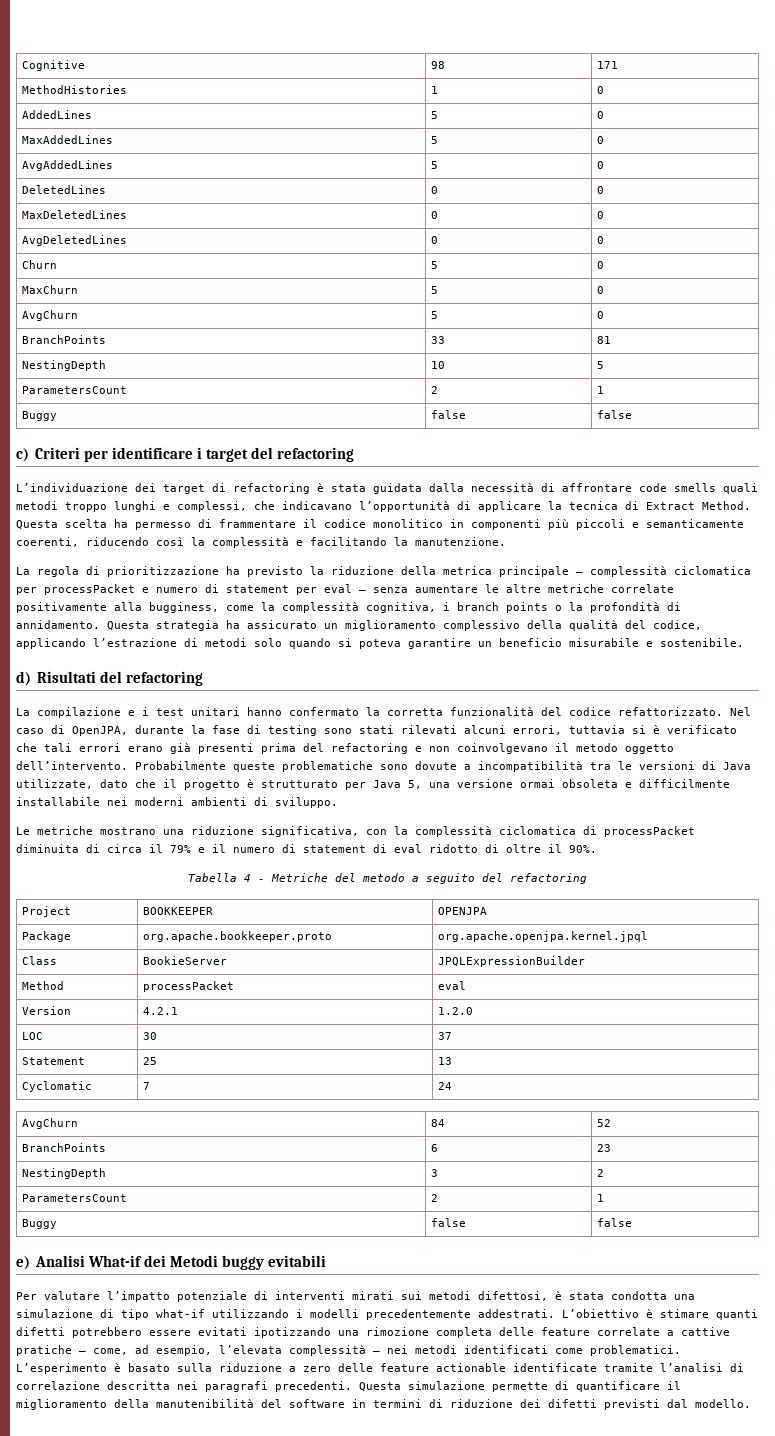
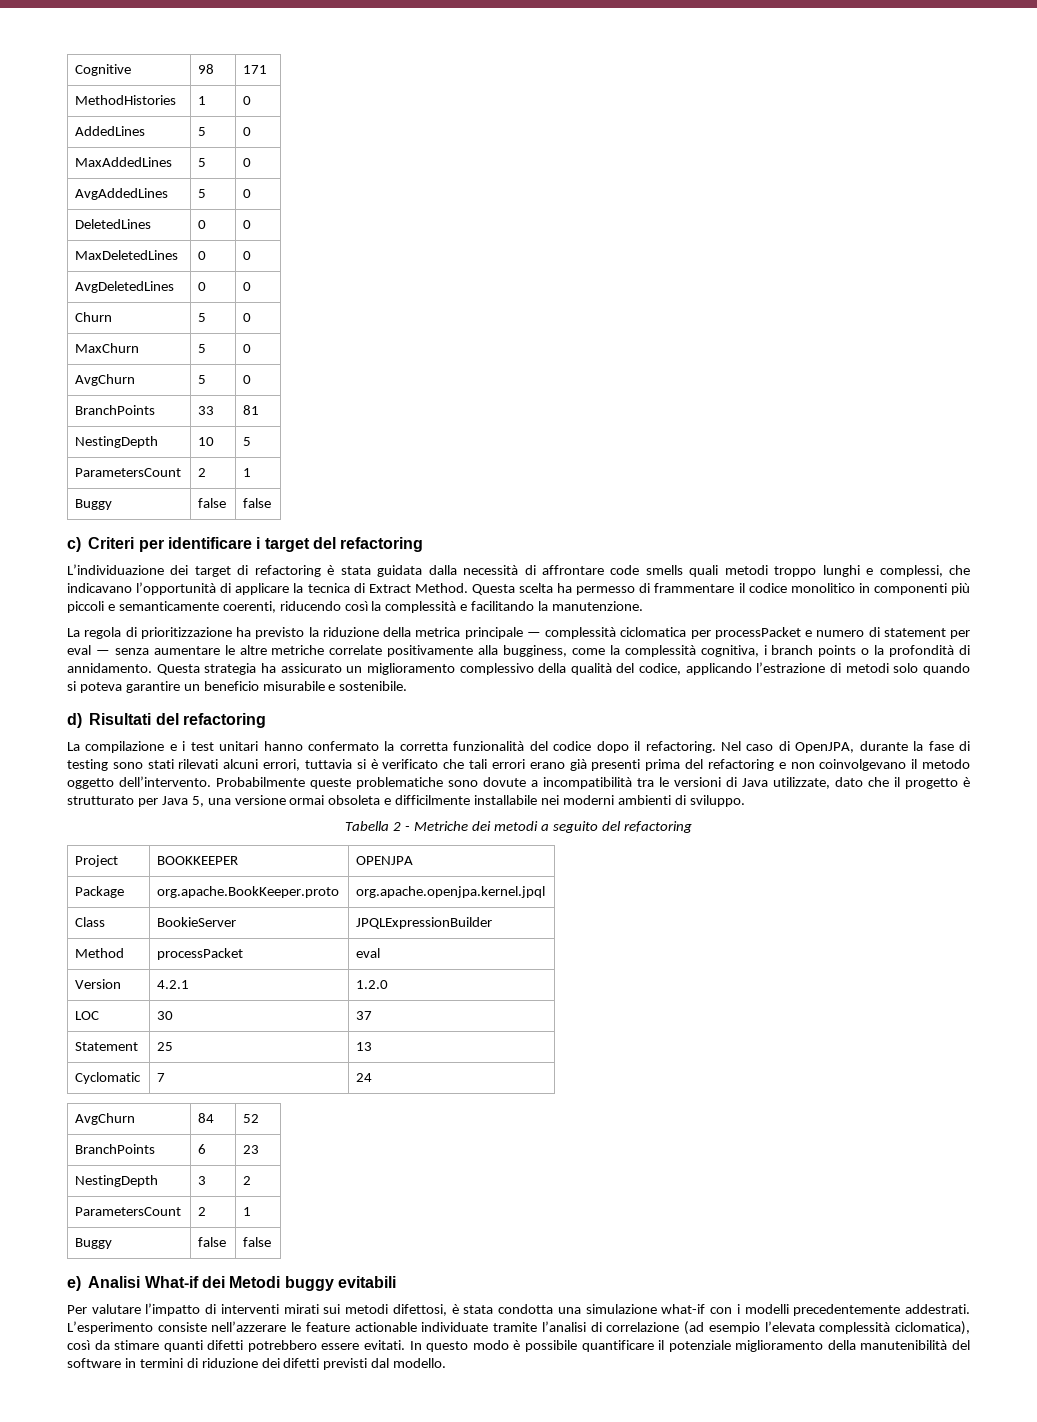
- La compilazione e i test unitari hanno confermato la corretta funzionalità del codice refattorizzato.
+ La compilazione e i test unitari hanno confermato la corretta funzionalità del codice dopo il refactoring.
- Le metriche mostrano una riduzione significativa, con la complessità ciclomatica di processPacket diminuita di circa il 79% e il numero di statement di eval ridotto di oltre il 90%.
- Tabella 4 - Metriche del metodo a seguito del refactoring
+ Tabella 2 - Metriche dei metodi a seguito del refactoring
- Package | org.apache.bookkeeper.proto | org.apache.openjpa.kernel.jpql
+ Package | org.apache.BookKeeper.proto | org.apache.openjpa.kernel.jpql
- Per valutare l’impatto potenziale di interventi mirati sui metodi difettosi, è stata condotta una simulazione di tipo what-if utilizzando i modelli precedentemente addestrati. L’obiettivo è stimare quanti difetti potrebbero essere evitati ipotizzando una rimozione completa delle feature correlate a cattive pratiche — come, ad esempio, l’elevata complessità — nei metodi identificati come problematici. L’esperimento è basato sulla riduzione a zero delle feature actionable identificate tramite l’analisi di correlazione descritta nei paragrafi precedenti. Questa simulazione permette di quantificare il miglioramento della manutenibilità del software in termini di riduzione dei difetti previsti dal modello.
+ Per valutare l’impatto di interventi mirati sui metodi difettosi, è stata condotta una simulazione what-if con i modelli precedentemente addestrati. L’esperimento consiste nell’azzerare le feature actionable individuate tramite l’analisi di correlazione (ad esempio l’elevata complessità ciclomatica), così da stimare quanti difetti potrebbero essere evitati. In questo modo è possibile quantificare il potenziale miglioramento della manutenibilità del software in termini di riduzione dei difetti previsti dal modello.

